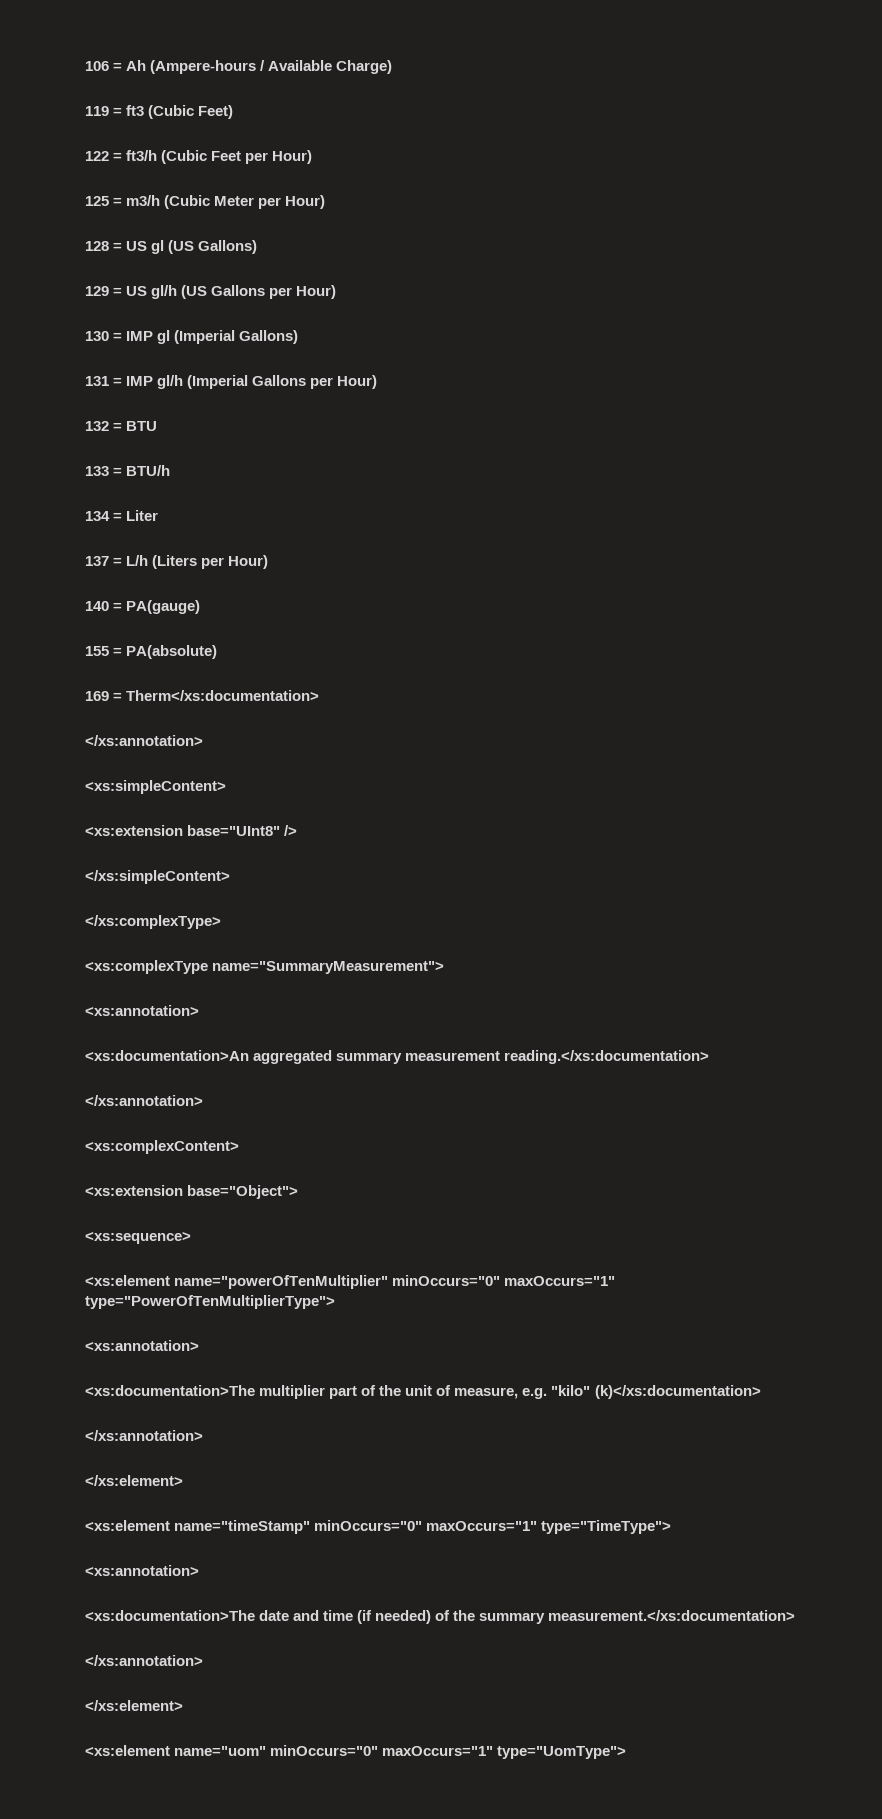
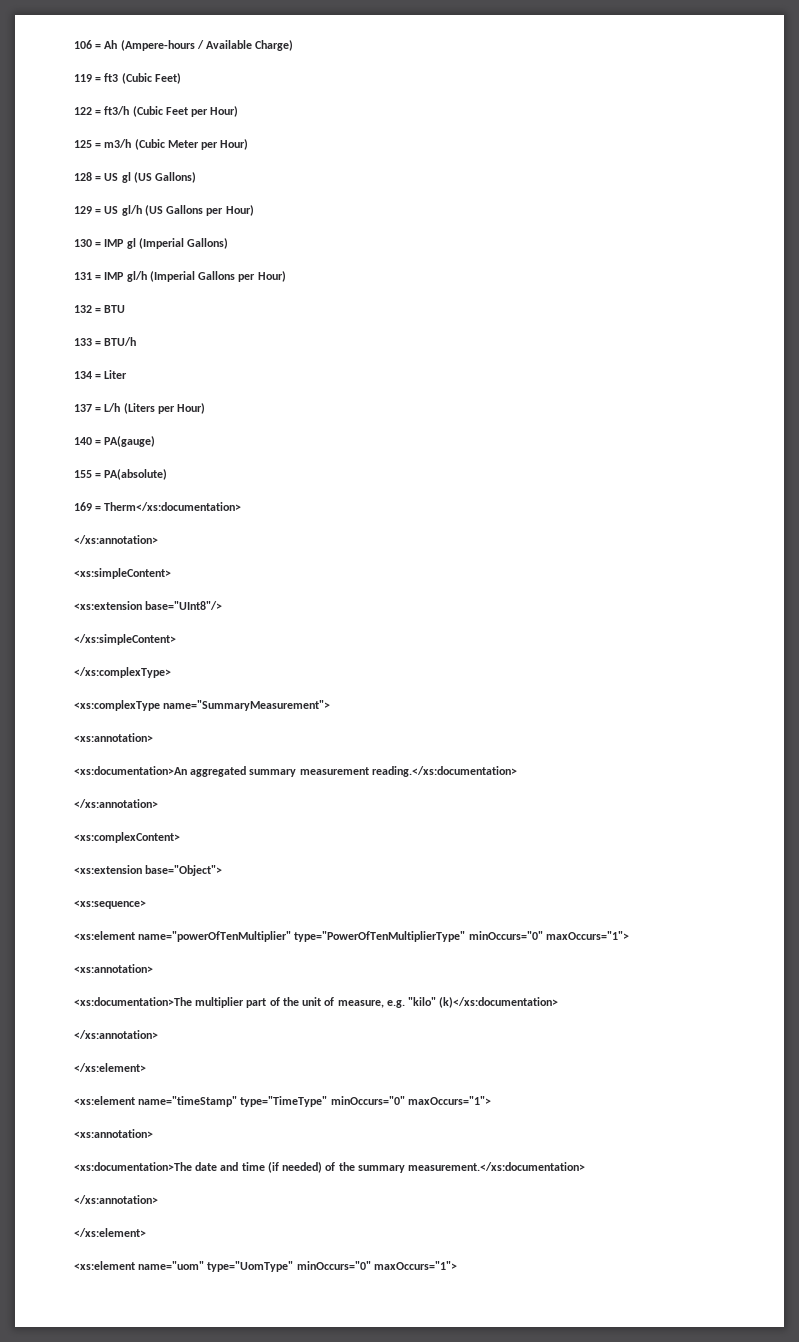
- <xs:extension base="UInt8" />
+ <xs:extension base="UInt8"/>
- <xs:element name="powerOfTenMultiplier" minOccurs="0" maxOccurs="1" type="PowerOfTenMultiplierType">
+ <xs:element name="powerOfTenMultiplier" type="PowerOfTenMultiplierType" minOccurs="0" maxOccurs="1">
- <xs:element name="timeStamp" minOccurs="0" maxOccurs="1" type="TimeType">
+ <xs:element name="timeStamp" type="TimeType" minOccurs="0" maxOccurs="1">
- <xs:element name="uom" minOccurs="0" maxOccurs="1" type="UomType">
+ <xs:element name="uom" type="UomType" minOccurs="0" maxOccurs="1">

